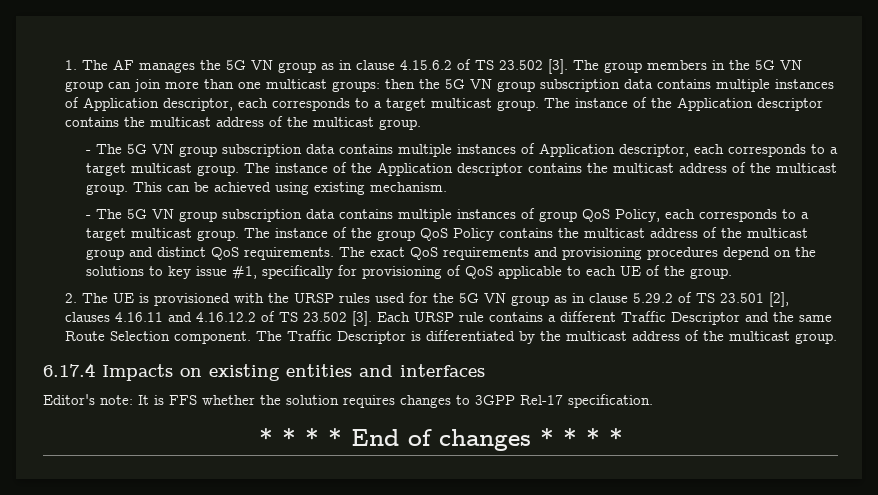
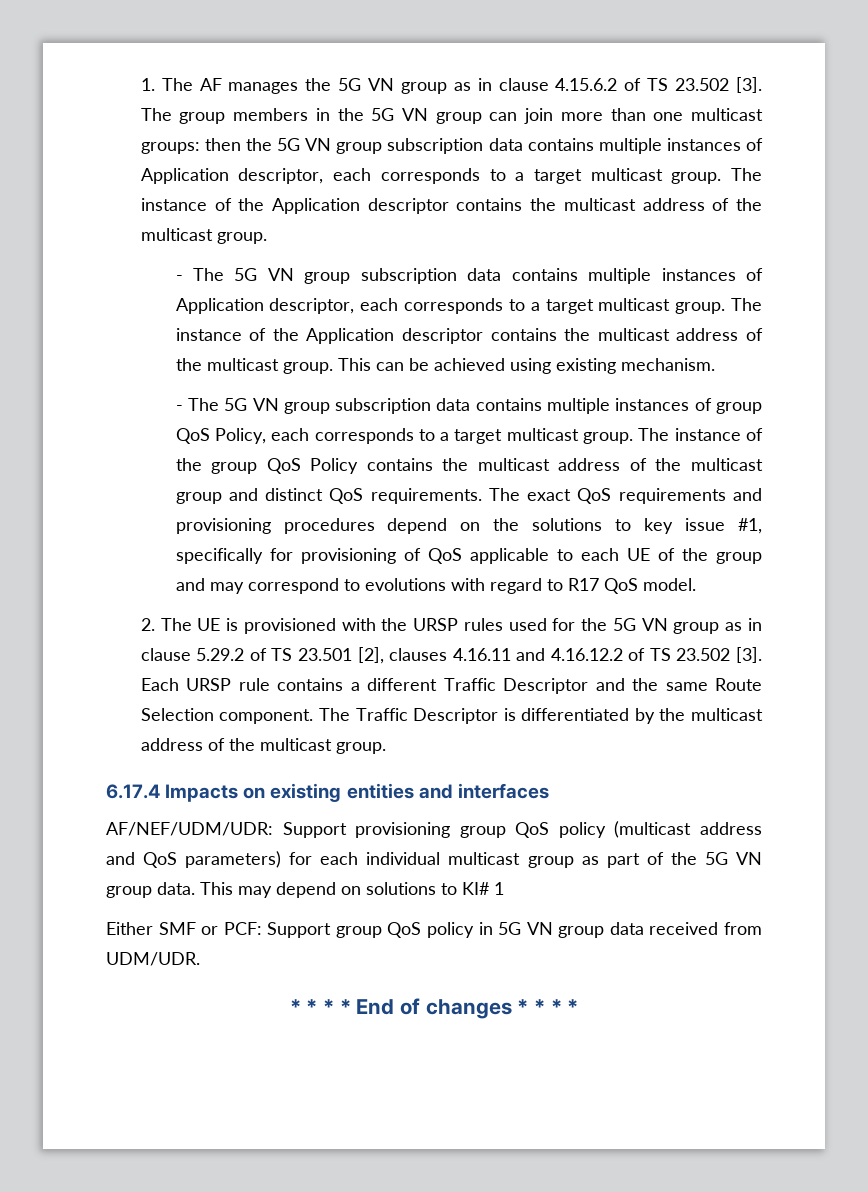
- The exact QoS requirements and provisioning procedures depend on the solutions to key issue #1, specifically for provisioning of QoS applicable to each UE of the group.
+ The exact QoS requirements and provisioning procedures depend on the solutions to key issue #1, specifically for provisioning of QoS applicable to each UE of the group and may correspond to evolutions with regard to R17 QoS model.
- Editor's note: It is FFS whether the solution requires changes to 3GPP Rel-17 specification.
+ AF/NEF/UDM/UDR: Support provisioning group QoS policy (multicast address and QoS parameters) for each individual multicast group as part of the 5G VN group data. This may depend on solutions to KI# 1
+ Either SMF or PCF: Support group QoS policy in 5G VN group data received from UDM/UDR.

